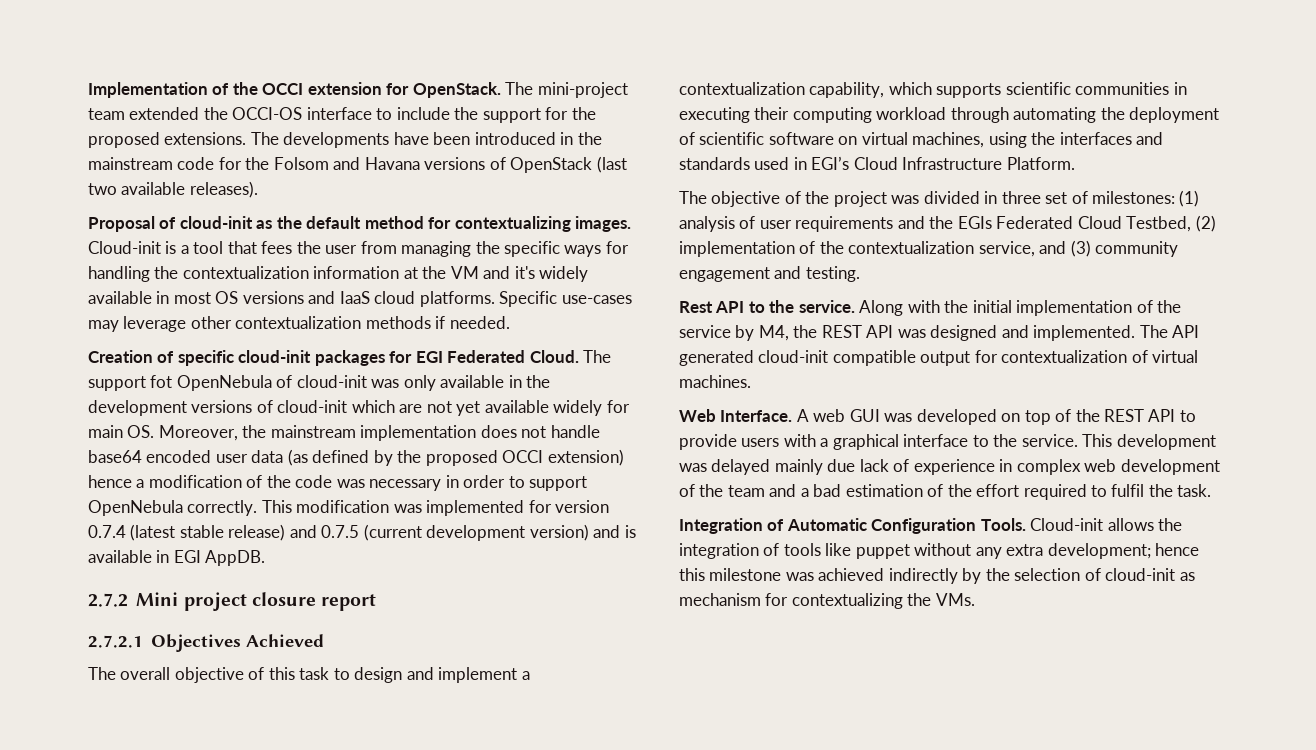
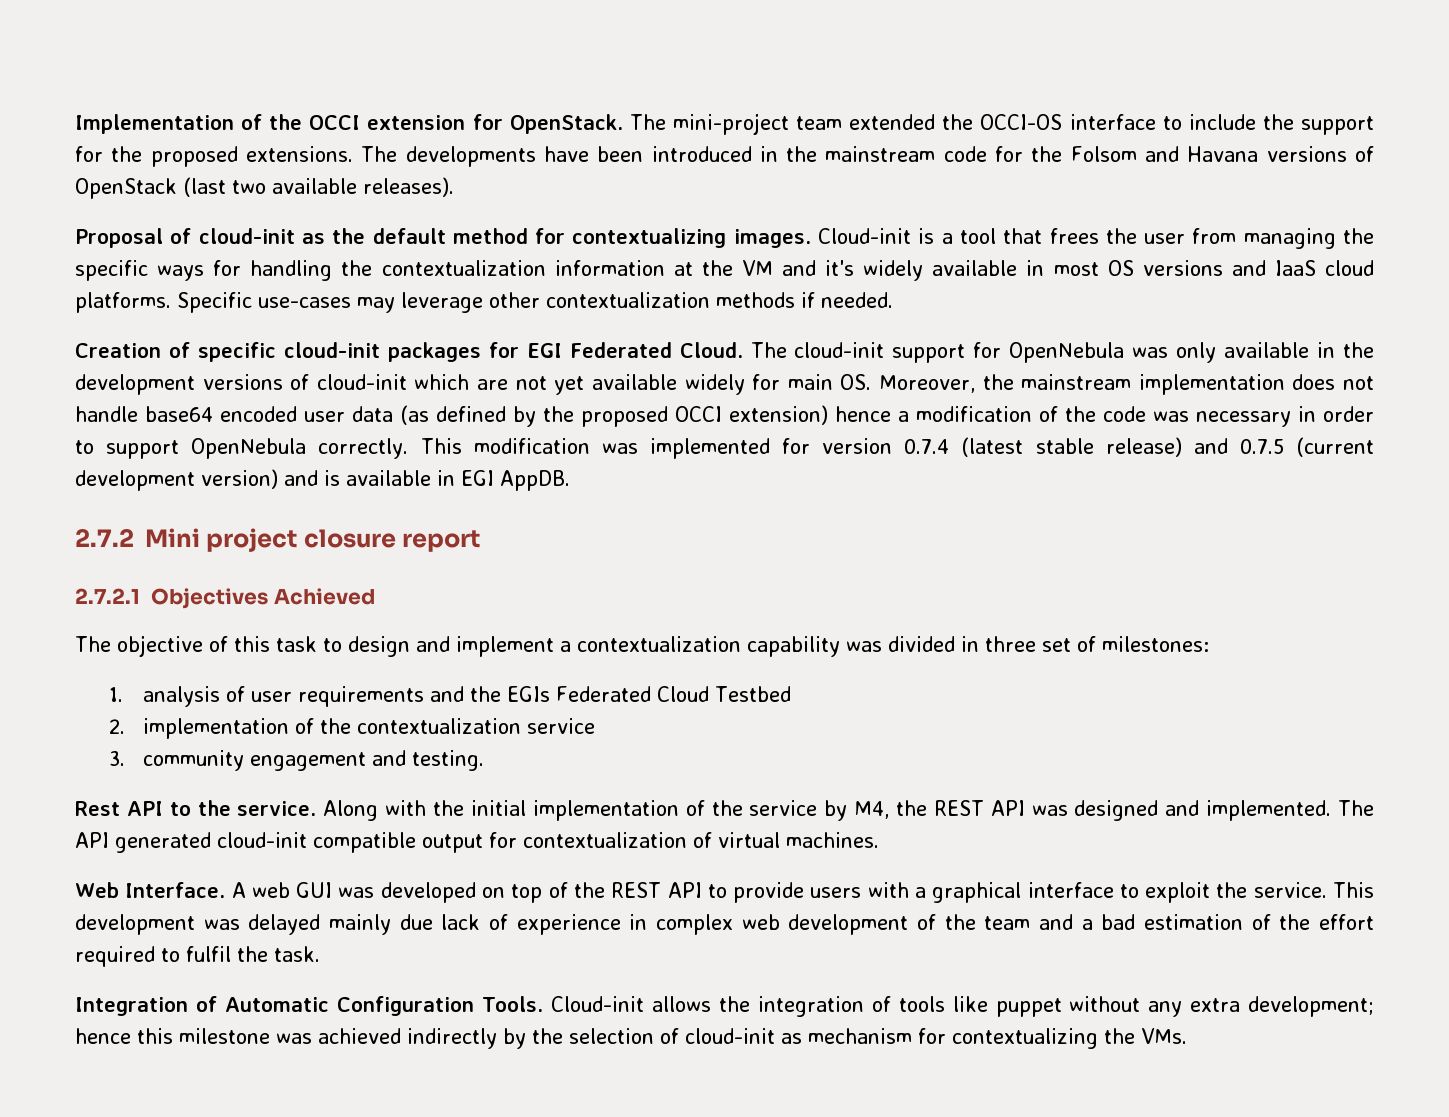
- Cloud-init is a tool that fees the user from managing the specific ways for handling the contextualization information at the VM and it's widely available in most OS versions and IaaS cloud platforms.
+ Cloud-init is a tool that frees the user from managing the specific ways for handling the contextualization information at the VM and it's widely available in most OS versions and IaaS cloud platforms.
- The support fot OpenNebula of cloud-init was only available in the development versions of cloud-init which are not yet available widely for main OS. Moreover, the mainstream implementation does not handle base64 encoded user data (as defined by the proposed OCCI extension) hence a modification of the code was necessary in order to support OpenNebula correctly.
+ The cloud-init support for OpenNebula was only available in the development versions of cloud-init which are not yet available widely for main OS. Moreover, the mainstream implementation does not handle base64 encoded user data (as defined by the proposed OCCI extension) hence a modification of the code was necessary in order to support OpenNebula correctly.
- The overall objective of this task to design and implement a contextualization capability, which supports scientific communities in executing their computing workload through automating the deployment of scientific software on virtual machines, using the interfaces and standards used in EGI’s Cloud Infrastructure Platform.
- The objective of the project was divided in three set of milestones: (1) analysis of user requirements and the EGIs Federated Cloud Testbed, (2) implementation of the contextualization service, and (3) community engagement and testing.
+ The objective of this task to design and implement a contextualization capability was divided in three set of milestones:
+ 1. analysis of user requirements and the EGIs Federated Cloud Testbed
+ 2. implementation of the contextualization service
+ 3. community engagement and testing.
- A web GUI was developed on top of the REST API to provide users with a graphical interface to the service.
+ A web GUI was developed on top of the REST API to provide users with a graphical interface to exploit the service.

